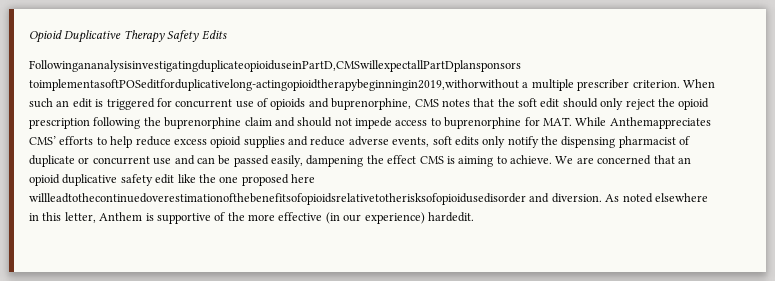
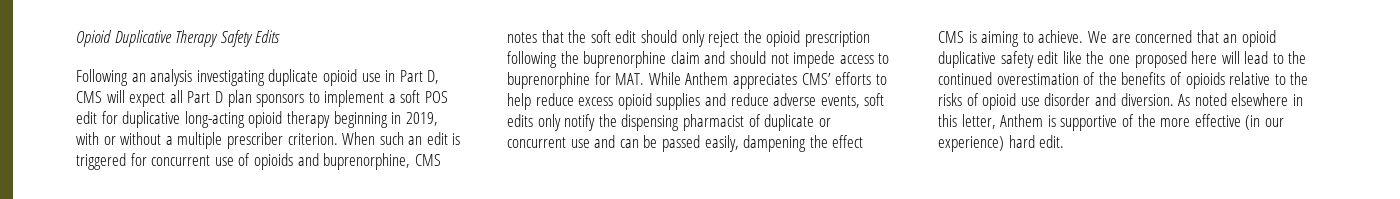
- FollowingananalysisinvestigatingduplicateopioiduseinPartD,CMSwillexpectallPartDplansponsors toimplementasoftPOSeditforduplicativelong-actingopioidtherapybeginningin2019,withorwithout a multiple prescriber criterion.
+ Following an analysis investigating duplicate opioid use in Part D, CMS will expect all Part D plan sponsors to implement a soft POS edit for duplicative long-acting opioid therapy beginning in 2019, with or without a multiple prescriber criterion.
- When such an edit is triggered for concurrent use of opioids and buprenorphine, CMS notes that the soft edit should only reject the opioid prescription following the buprenorphine claim and should not impede access to buprenorphine for MAT. While Anthemappreciates CMS’ efforts to help reduce excess opioid supplies and reduce adverse events, soft edits only notify the dispensing pharmacist of duplicate or concurrent use and can be passed easily, dampening the effect CMS is aiming to achieve.
+ When such an edit is triggered for concurrent use of opioids and buprenorphine, CMS notes that the soft edit should only reject the opioid prescription following the buprenorphine claim and should not impede access to buprenorphine for MAT. While Anthem appreciates CMS’ efforts to help reduce excess opioid supplies and reduce adverse events, soft edits only notify the dispensing pharmacist of duplicate or concurrent use and can be passed easily, dampening the effect CMS is aiming to achieve.
- We are concerned that an opioid duplicative safety edit like the one proposed here willleadtothecontinuedoverestimationofthebenefitsofopioidsrelativetotherisksofopioidusedisorder and diversion.
+ We are concerned that an opioid duplicative safety edit like the one proposed here will lead to the continued overestimation of the benefits of opioids relative to the risks of opioid use disorder and diversion.
- As noted elsewhere in this letter, Anthem is supportive of the more effective (in our experience) hardedit.
+ As noted elsewhere in this letter, Anthem is supportive of the more effective (in our experience) hard edit.

